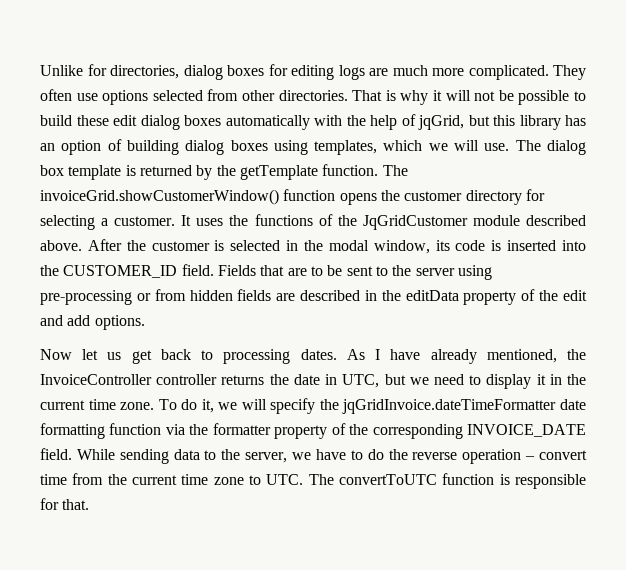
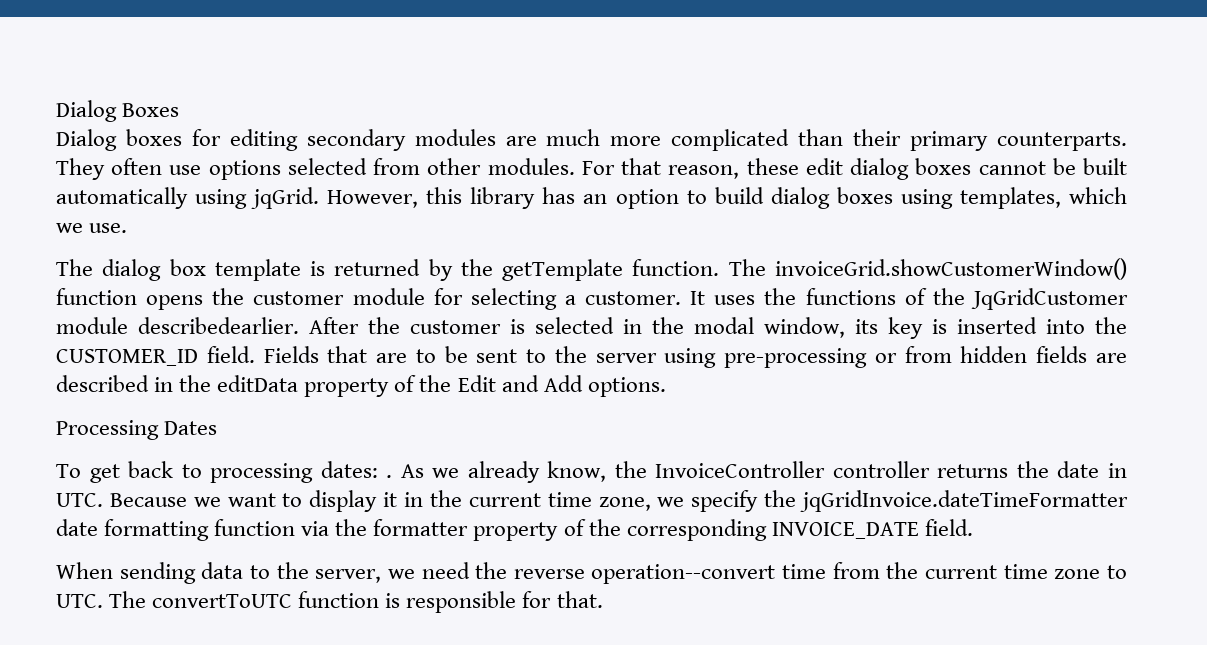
- Unlike for directories, dialog boxes for editing logs are much more complicated.
+ Dialog Boxes
+ Dialog boxes for editing secondary modules are much more complicated than their primary counterparts.
- They often use options selected from other directories. That is why it will not be possible to build these edit dialog boxes automatically with the help of jqGrid, but this library has an option of building dialog boxes using templates, which we will use. The dialog box template is returned by the getTemplate function.
+ They often use options selected from other modules. For that reason, these edit dialog boxes cannot be built automatically using jqGrid. However, this library has an option to build dialog boxes using templates, which we use.
+ The dialog box template is returned by the getTemplate function.
- The invoiceGrid.showCustomerWindow() function opens the customer directory for selecting a customer.
+ The invoiceGrid.showCustomerWindow() function opens the customer module for selecting a customer.
- It uses the functions of the JqGridCustomer module described above.
+ It uses the functions of the JqGridCustomer module describedearlier.
- After the customer is selected in the modal window, its code is inserted into the CUSTOMER_ID field.
+ After the customer is selected in the modal window, its key is inserted into the CUSTOMER_ID field.
- Fields that are to be sent to the server using pre-processing or from hidden fields are described in the editData property of the edit and add options.
- Now let us get back to processing dates. As I have already mentioned, the InvoiceController controller returns the date in UTC, but we need to display it in the current time zone. To do it, we will specify the jqGridInvoice.dateTimeFormatter date formatting function via the formatter property of the corresponding INVOICE_DATE field. While sending data to the server, we have to do the reverse operation – convert time from the current time zone to UTC. The convertToUTC function is responsible for that.
+ Fields that are to be sent to the server using pre-processing or from hidden fields are described in the editData property of the Edit and Add options.
+ Processing Dates
+ To get back to processing dates: . As we already know, the InvoiceController controller returns the date in UTC. Because we want to display it in the current time zone, we specify the jqGridInvoice.dateTimeFormatter date formatting function via the formatter property of the corresponding INVOICE_DATE field.
+ When sending data to the server, we need the reverse operation--convert time from the current time zone to UTC. The convertToUTC function is responsible for that.

